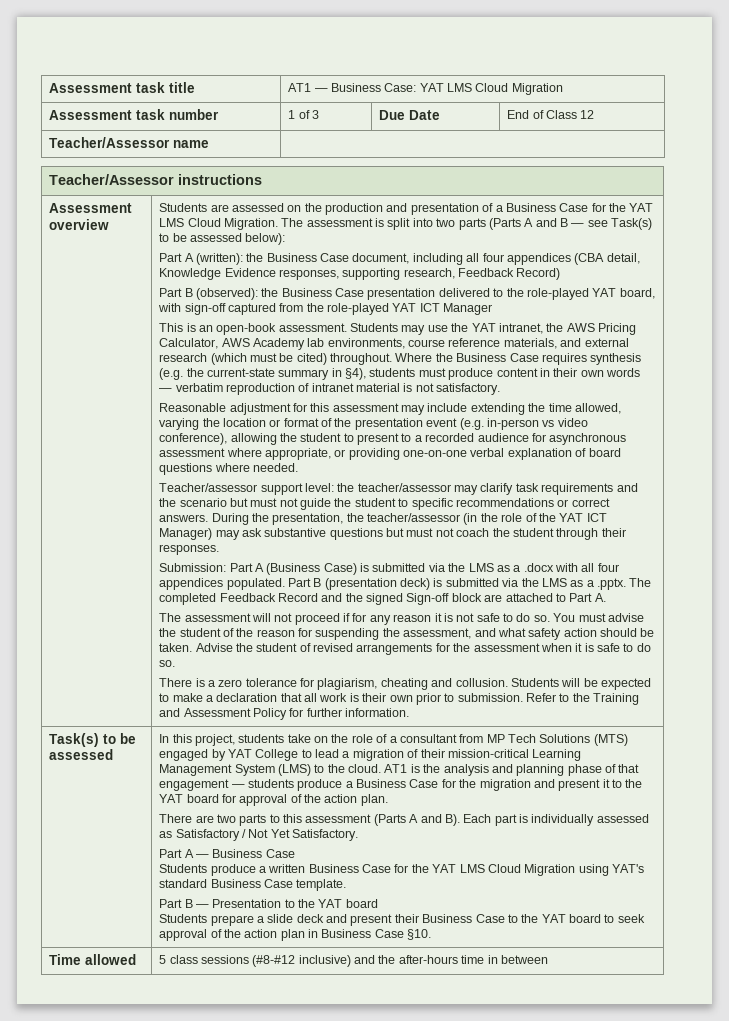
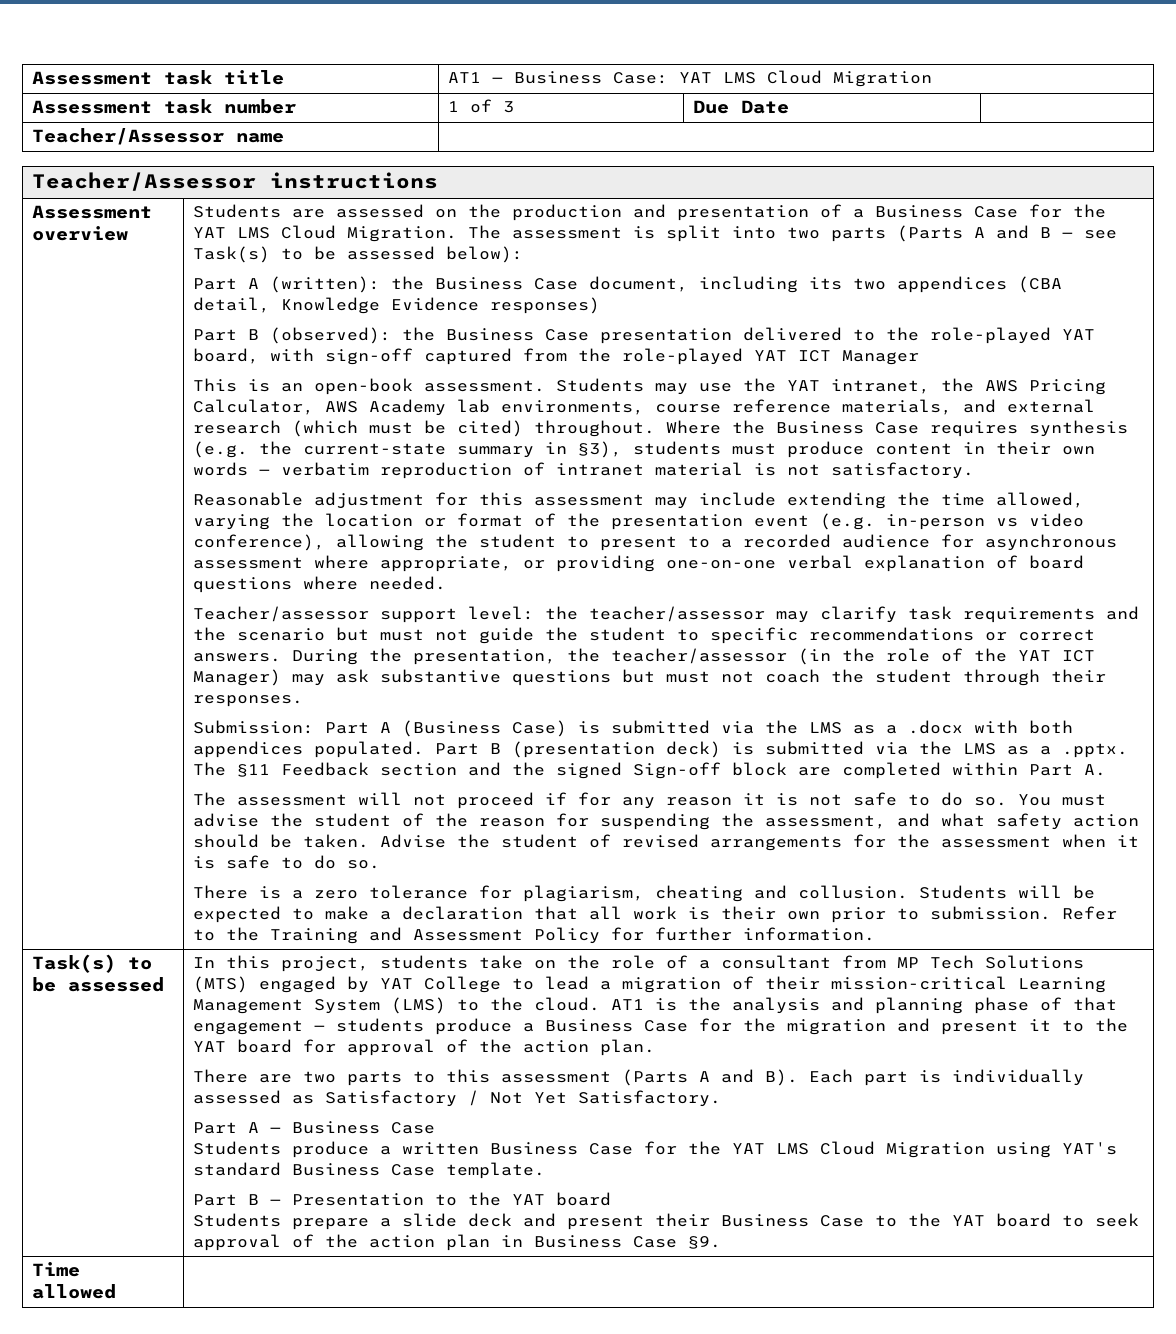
- Assessment task number | 1 of 3 | Due Date | End of Class 12
+ Assessment task number | 1 of 3 | Due Date |
- Part A (written): the Business Case document, including all four appendices (CBA detail, Knowledge Evidence responses, supporting research, Feedback Record)
+ Part A (written): the Business Case document, including its two appendices (CBA detail, Knowledge Evidence responses)
- Where the Business Case requires synthesis (e.g. the current-state summary in §4), students must produce content in their own words — verbatim reproduction of intranet material is not satisfactory.
+ Where the Business Case requires synthesis (e.g. the current-state summary in §3), students must produce content in their own words — verbatim reproduction of intranet material is not satisfactory.
- Submission: Part A (Business Case) is submitted via the LMS as a .docx with all four appendices populated.
+ Submission: Part A (Business Case) is submitted via the LMS as a .docx with both appendices populated.
- Part B (presentation deck) is submitted via the LMS as a .pptx. The completed Feedback Record and the signed Sign-off block are attached to Part A.
+ Part B (presentation deck) is submitted via the LMS as a .pptx. The §11 Feedback section and the signed Sign-off block are completed within Part A.
- Students prepare a slide deck and present their Business Case to the YAT board to seek approval of the action plan in Business Case §10.
+ Students prepare a slide deck and present their Business Case to the YAT board to seek approval of the action plan in Business Case §9.
- Time allowed | 5 class sessions (#8-#12 inclusive) and the after-hours time in between
+ Time allowed |

